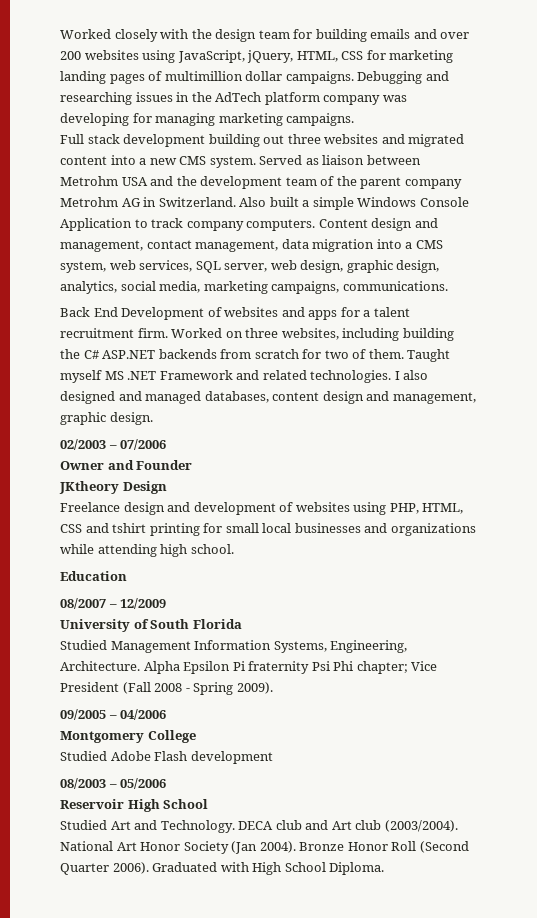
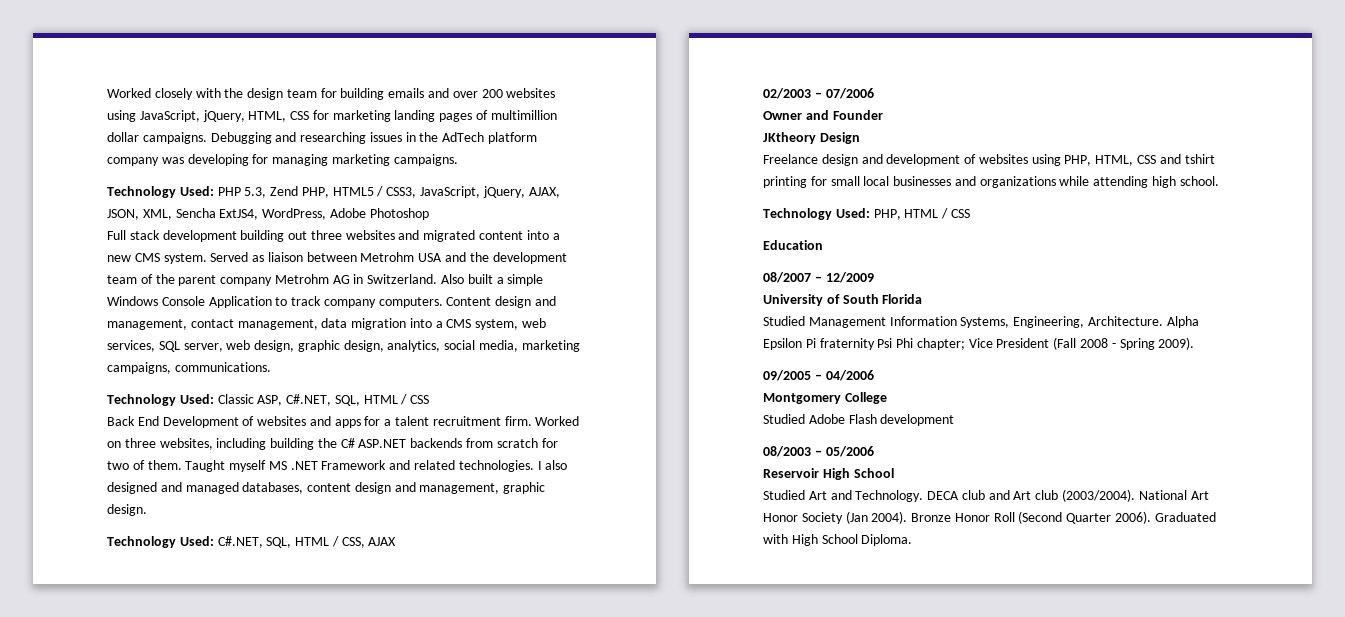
+ Technology Used: PHP 5.3, Zend PHP, HTML5 / CSS3, JavaScript, jQuery, AJAX, JSON, XML, Sencha ExtJS4, WordPress, Adobe Photoshop
+ Technology Used: Classic ASP, C#.NET, SQL, HTML / CSS
+ Technology Used: C#.NET, SQL, HTML / CSS, AJAX
+ Technology Used: PHP, HTML / CSS

